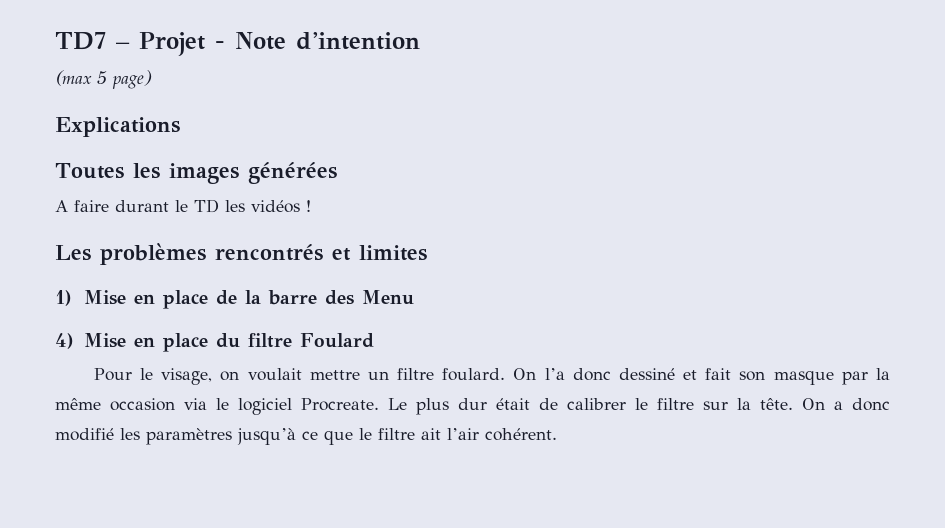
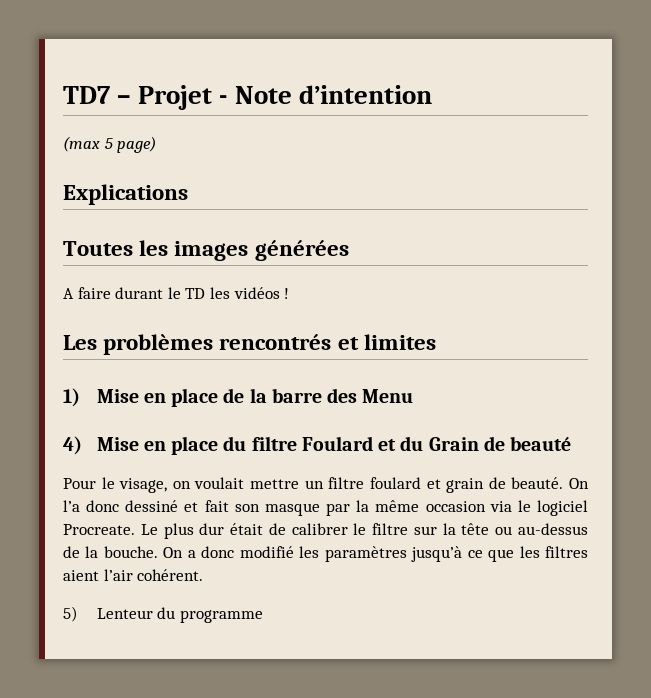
- 4) Mise en place du filtre Foulard
+ 4) Mise en place du filtre Foulard et du Grain de beauté
- Pour le visage, on voulait mettre un filtre foulard.
+ Pour le visage, on voulait mettre un filtre foulard et grain de beauté.
- Le plus dur était de calibrer le filtre sur la tête.
+ Le plus dur était de calibrer le filtre sur la tête ou au-dessus de la bouche.
- On a donc modifié les paramètres jusqu’à ce que le filtre ait l’air cohérent.
+ On a donc modifié les paramètres jusqu’à ce que les filtres aient l’air cohérent.
+ 5) Lenteur du programme

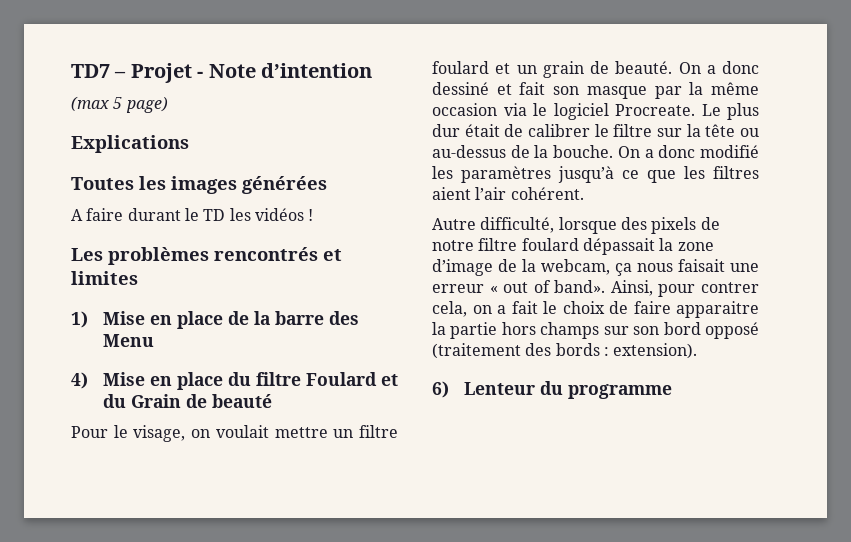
- Pour le visage, on voulait mettre un filtre foulard et grain de beauté.
+ Pour le visage, on voulait mettre un filtre foulard et un grain de beauté.
- On l’a donc dessiné et fait son masque par la même occasion via le logiciel Procreate.
+ On a donc dessiné et fait son masque par la même occasion via le logiciel Procreate.
- 5) Lenteur du programme
+ Autre difficulté, lorsque des pixels de notre filtre foulard dépassait la zone d’image de la webcam, ça nous faisait une erreur « out of band». Ainsi, pour contrer cela, on a fait le choix de faire apparaitre la partie hors champs sur son bord opposé (traitement des bords : extension).
+ 6) Lenteur du programme

